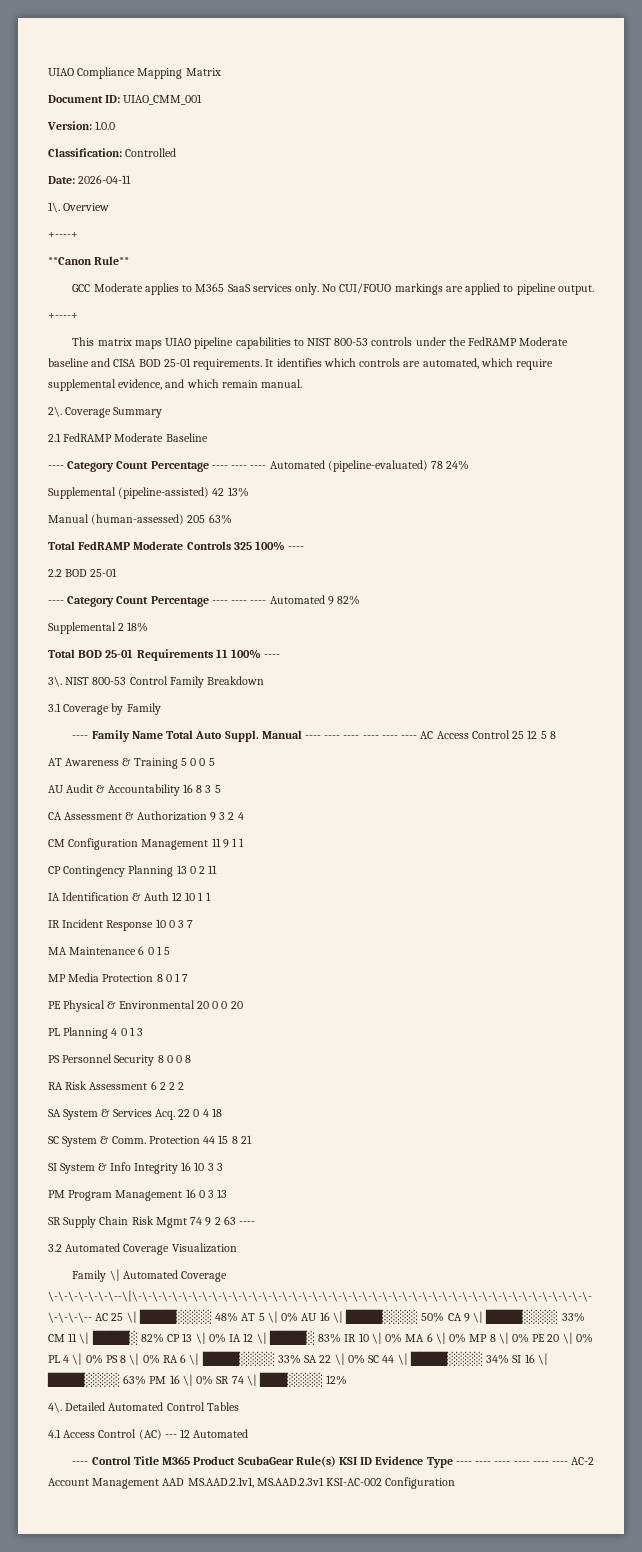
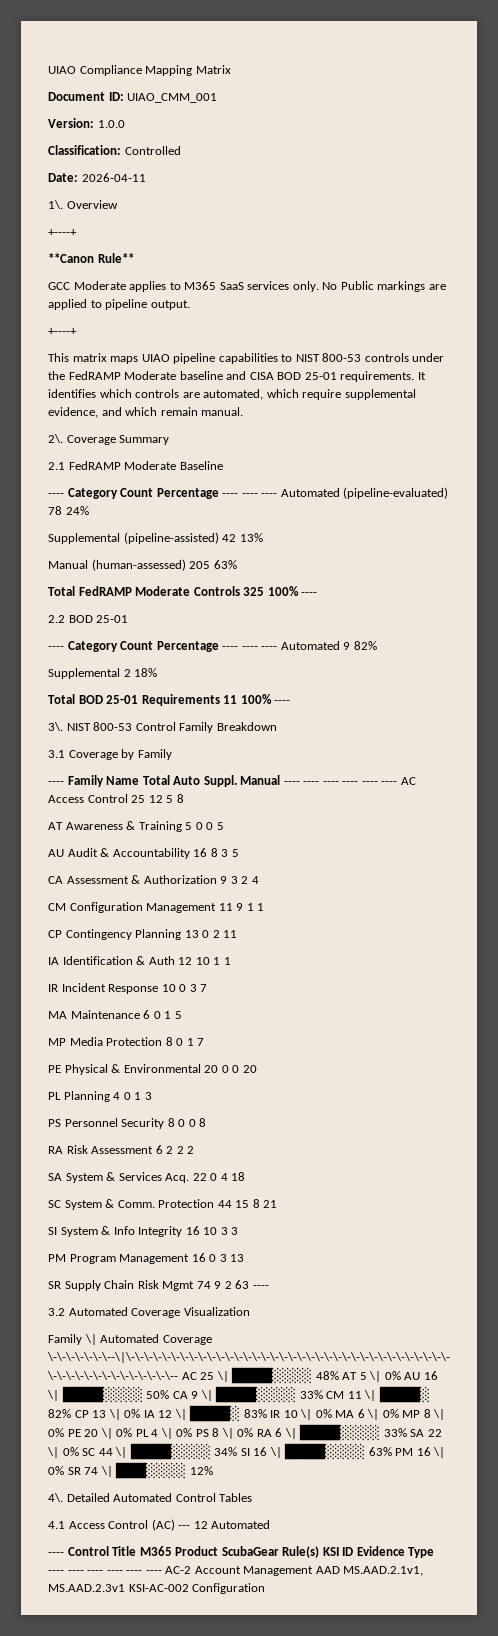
- No CUI/FOUO markings are applied to pipeline output.
+ No Public markings are applied to pipeline output.

